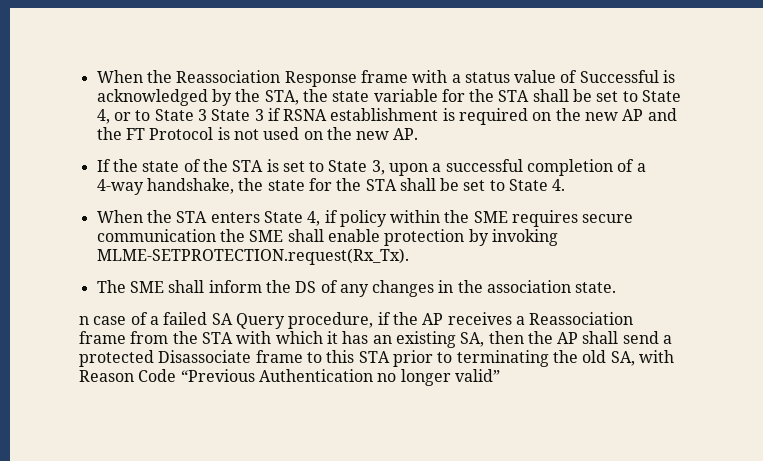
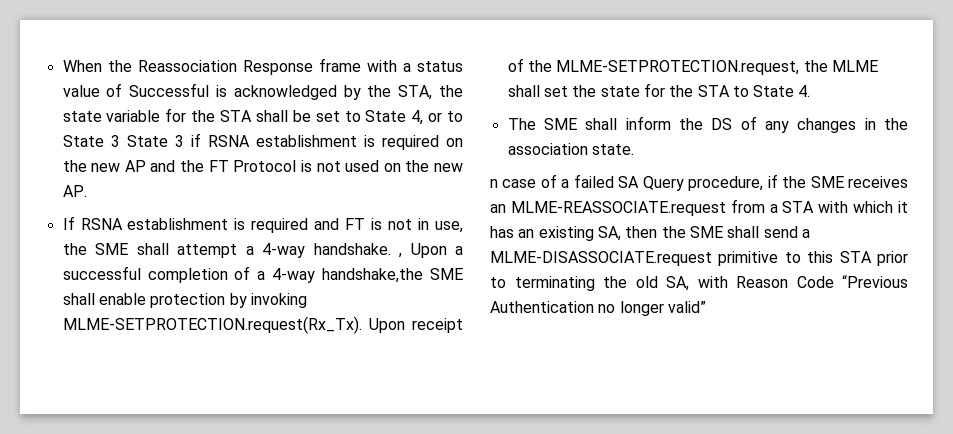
- If the state of the STA is set to State 3, upon a successful completion of a 4-way handshake, the state for the STA shall be set to State 4.
- When the STA enters State 4, if policy within the SME requires secure communication the SME shall enable protection by invoking MLME-SETPROTECTION.request(Rx_Tx).
+ If RSNA establishment is required and FT is not in use, the SME shall attempt a 4-way handshake. , Upon a successful completion of a 4-way handshake,the SME shall enable protection by invoking MLME-SETPROTECTION.request(Rx_Tx). Upon receipt of the MLME-SETPROTECTION.request, the MLME shall set the state for the STA to State 4.
- n case of a failed SA Query procedure, if the AP receives a Reassociation frame from the STA with which it has an existing SA, then the AP shall send a protected Disassociate frame to this STA prior to terminating the old SA, with Reason Code “Previous Authentication no longer valid”
+ n case of a failed SA Query procedure, if the SME receives an MLME-REASSOCIATE.request from a STA with which it has an existing SA, then the SME shall send a MLME-DISASSOCIATE.request primitive to this STA prior to terminating the old SA, with Reason Code “Previous Authentication no longer valid”

